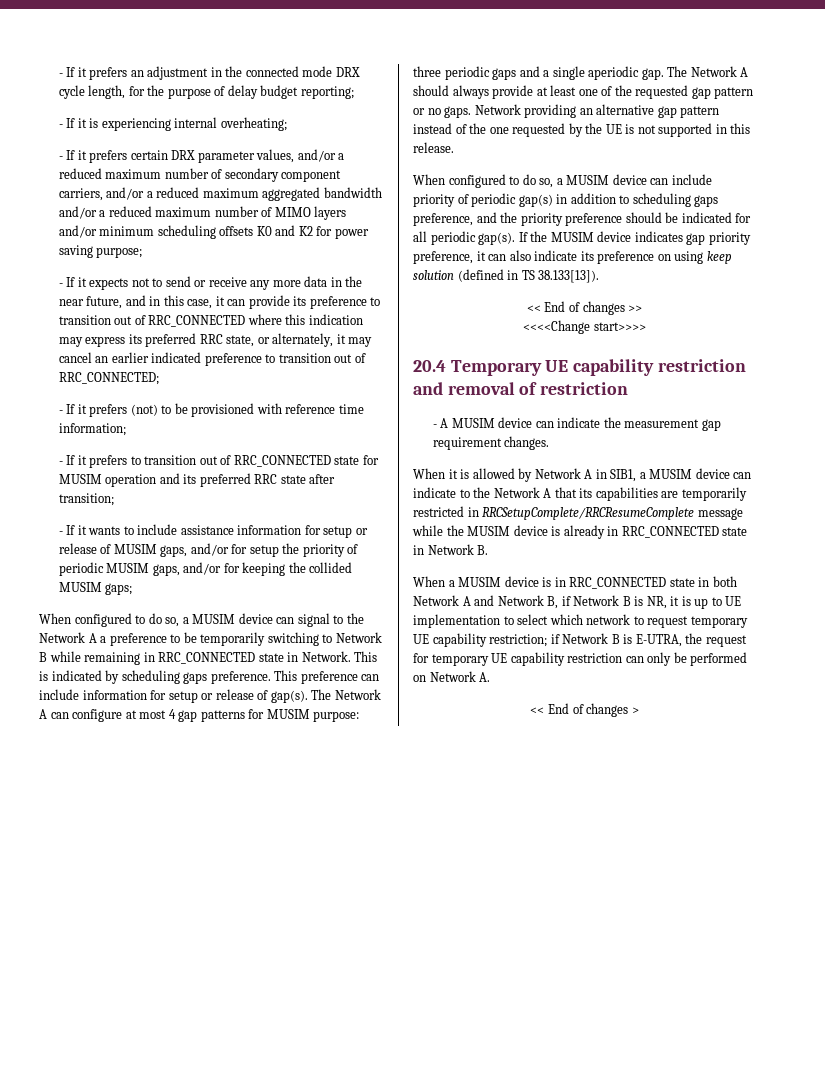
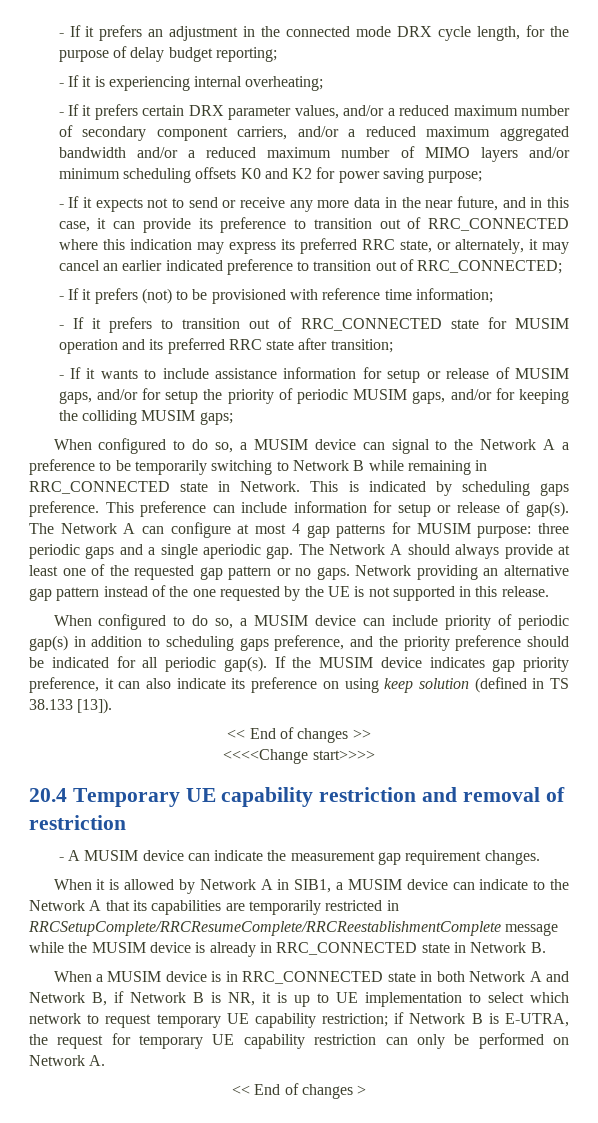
- - If it wants to include assistance information for setup or release of MUSIM gaps, and/or for setup the priority of periodic MUSIM gaps, and/or for keeping the collided MUSIM gaps;
+ - If it wants to include assistance information for setup or release of MUSIM gaps, and/or for setup the priority of periodic MUSIM gaps, and/or for keeping the colliding MUSIM gaps;
- If the MUSIM device indicates gap priority preference, it can also indicate its preference on using keep solution (defined in TS 38.133[13]).
+ If the MUSIM device indicates gap priority preference, it can also indicate its preference on using keep solution (defined in TS 38.133 [13]).
- When it is allowed by Network A in SIB1, a MUSIM device can indicate to the Network A that its capabilities are temporarily restricted in RRCSetupComplete/RRCResumeComplete message while the MUSIM device is already in RRC_CONNECTED state in Network B.
+ When it is allowed by Network A in SIB1, a MUSIM device can indicate to the Network A that its capabilities are temporarily restricted in RRCSetupComplete/RRCResumeComplete/RRCReestablishmentComplete message while the MUSIM device is already in RRC_CONNECTED state in Network B.

